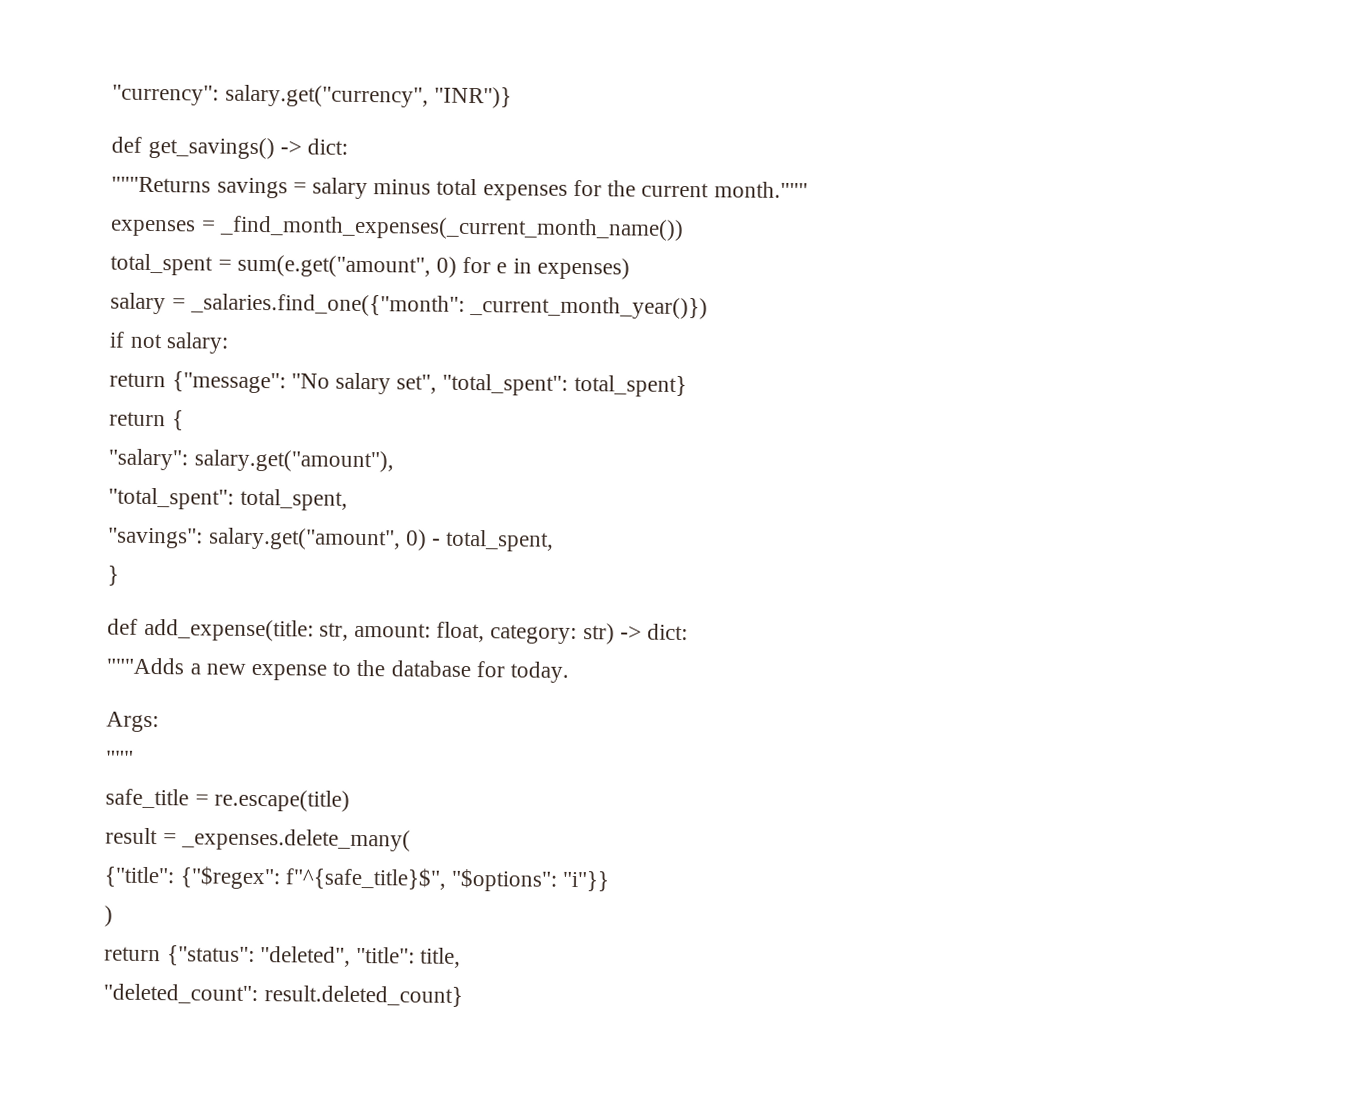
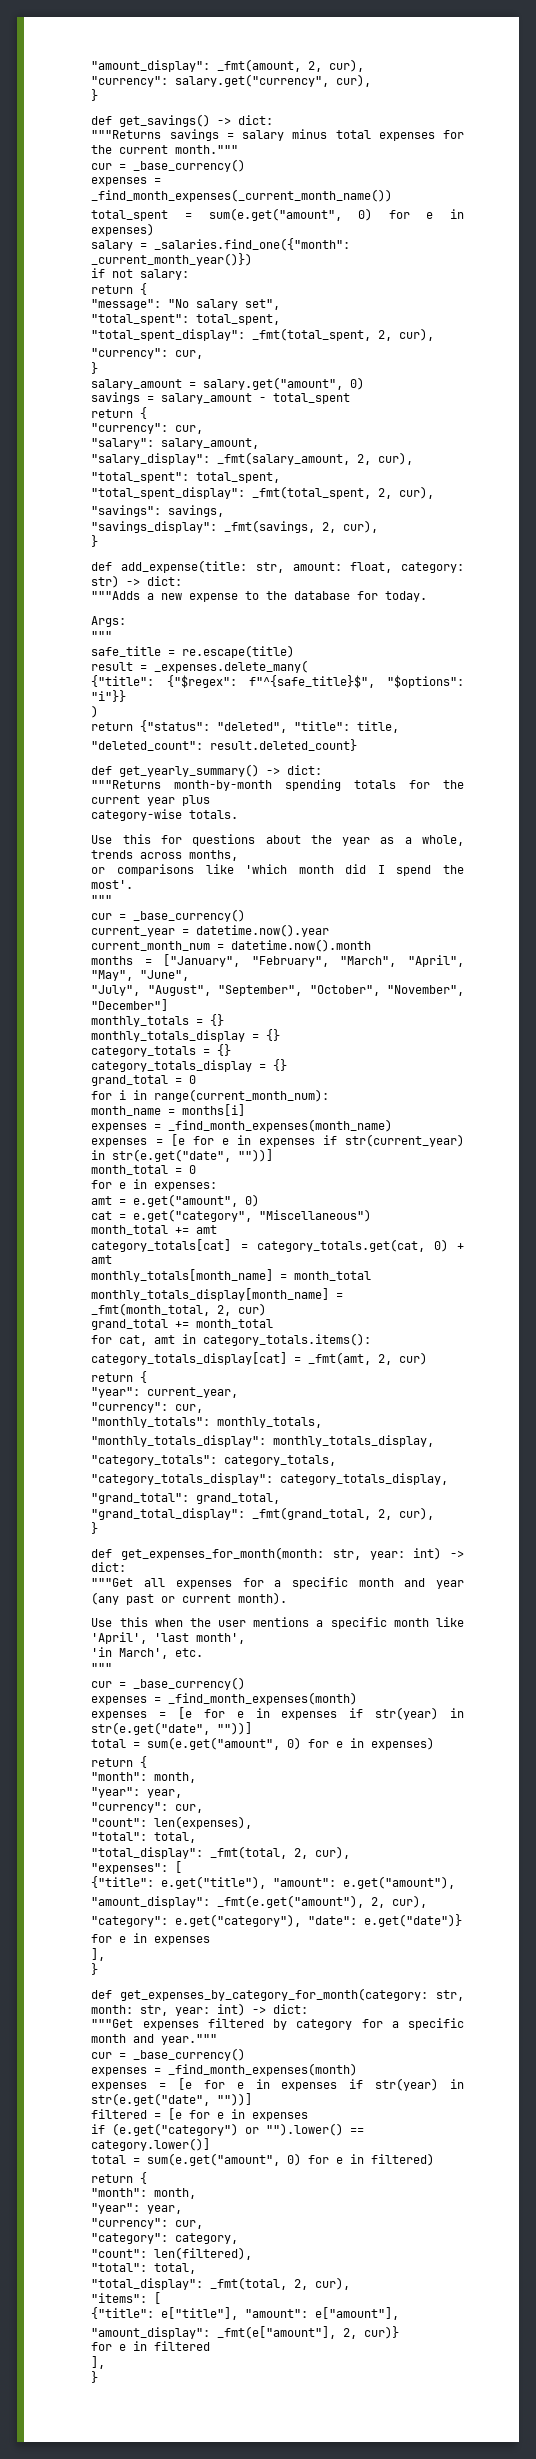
- "currency": salary.get("currency", "INR")}
+ "amount_display": _fmt(amount, 2, cur),
+ "currency": salary.get("currency", cur),
+ }
  """Returns savings = salary minus total expenses for the current month."""
+ cur = _base_currency()
  if not salary:
- return {"message": "No salary set", "total_spent": total_spent}
  return {
+ "message": "No salary set",
+ "total_spent": total_spent,
+ "total_spent_display": _fmt(total_spent, 2, cur),
+ "currency": cur,
+ }
+ salary_amount = salary.get("amount", 0)
+ savings = salary_amount - total_spent
+ return {
+ "currency": cur,
- "salary": salary.get("amount"),
+ "salary": salary_amount,
+ "salary_display": _fmt(salary_amount, 2, cur),
  "total_spent": total_spent,
- "savings": salary.get("amount", 0) - total_spent,
+ "total_spent_display": _fmt(total_spent, 2, cur),
+ "savings": savings,
+ "savings_display": _fmt(savings, 2, cur),
+ def get_yearly_summary() -> dict:
+ """Returns month-by-month spending totals for the current year plus
+ category-wise totals.
+ Use this for questions about the year as a whole, trends across months,
+ or comparisons like 'which month did I spend the most'.
+ """
+ cur = _base_currency()
+ current_year = datetime.now().year
+ current_month_num = datetime.now().month
+ months = ["January", "February", "March", "April", "May", "June",
+ "July", "August", "September", "October", "November", "December"]
+ monthly_totals = {}
+ monthly_totals_display = {}
+ category_totals = {}
+ category_totals_display = {}
+ grand_total = 0
+ for i in range(current_month_num):
+ month_name = months[i]
+ expenses = _find_month_expenses(month_name)
+ expenses = [e for e in expenses if str(current_year) in str(e.get("date", ""))]
+ month_total = 0
+ for e in expenses:
+ amt = e.get("amount", 0)
+ cat = e.get("category", "Miscellaneous")
+ month_total += amt
+ category_totals[cat] = category_totals.get(cat, 0) + amt
+ monthly_totals[month_name] = month_total
+ monthly_totals_display[month_name] = _fmt(month_total, 2, cur)
+ grand_total += month_total
+ for cat, amt in category_totals.items():
+ category_totals_display[cat] = _fmt(amt, 2, cur)
+ return {
+ "year": current_year,
+ "currency": cur,
+ "monthly_totals": monthly_totals,
+ "monthly_totals_display": monthly_totals_display,
+ "category_totals": category_totals,
+ "category_totals_display": category_totals_display,
+ "grand_total": grand_total,
+ "grand_total_display": _fmt(grand_total, 2, cur),
+ }
+ def get_expenses_for_month(month: str, year: int) -> dict:
+ """Get all expenses for a specific month and year (any past or current month).
+ Use this when the user mentions a specific month like 'April', 'last month',
+ 'in March', etc.
+ """
+ cur = _base_currency()
+ expenses = _find_month_expenses(month)
+ expenses = [e for e in expenses if str(year) in str(e.get("date", ""))]
+ total = sum(e.get("amount", 0) for e in expenses)
+ return {
+ "month": month,
+ "year": year,
+ "currency": cur,
+ "count": len(expenses),
+ "total": total,
+ "total_display": _fmt(total, 2, cur),
+ "expenses": [
+ {"title": e.get("title"), "amount": e.get("amount"),
+ "amount_display": _fmt(e.get("amount"), 2, cur),
+ "category": e.get("category"), "date": e.get("date")}
+ for e in expenses
+ ],
+ }
+ def get_expenses_by_category_for_month(category: str, month: str, year: int) -> dict:
+ """Get expenses filtered by category for a specific month and year."""
+ cur = _base_currency()
+ expenses = _find_month_expenses(month)
+ expenses = [e for e in expenses if str(year) in str(e.get("date", ""))]
+ filtered = [e for e in expenses
+ if (e.get("category") or "").lower() == category.lower()]
+ total = sum(e.get("amount", 0) for e in filtered)
+ return {
+ "month": month,
+ "year": year,
+ "currency": cur,
+ "category": category,
+ "count": len(filtered),
+ "total": total,
+ "total_display": _fmt(total, 2, cur),
+ "items": [
+ {"title": e["title"], "amount": e["amount"],
+ "amount_display": _fmt(e["amount"], 2, cur)}
+ for e in filtered
+ ],
+ }

